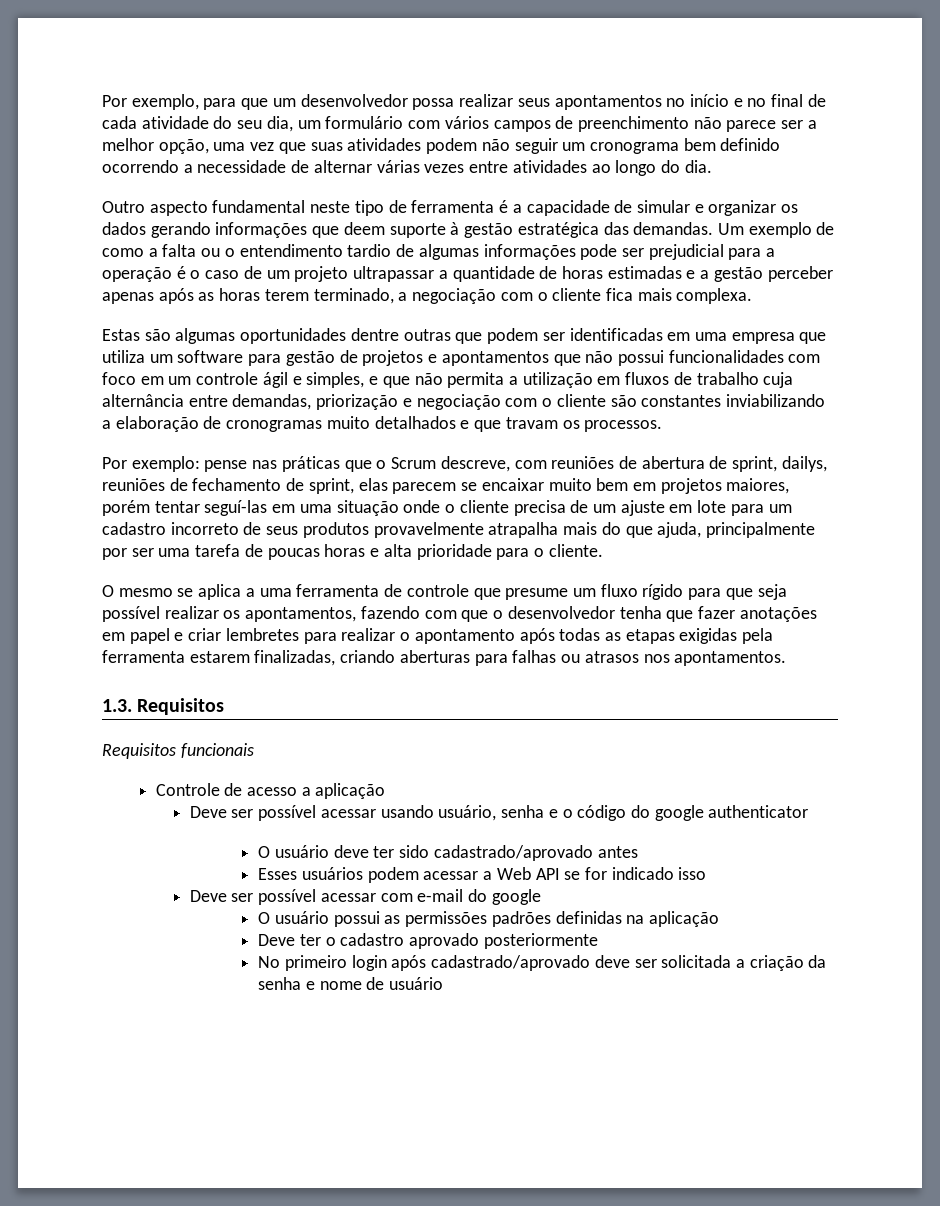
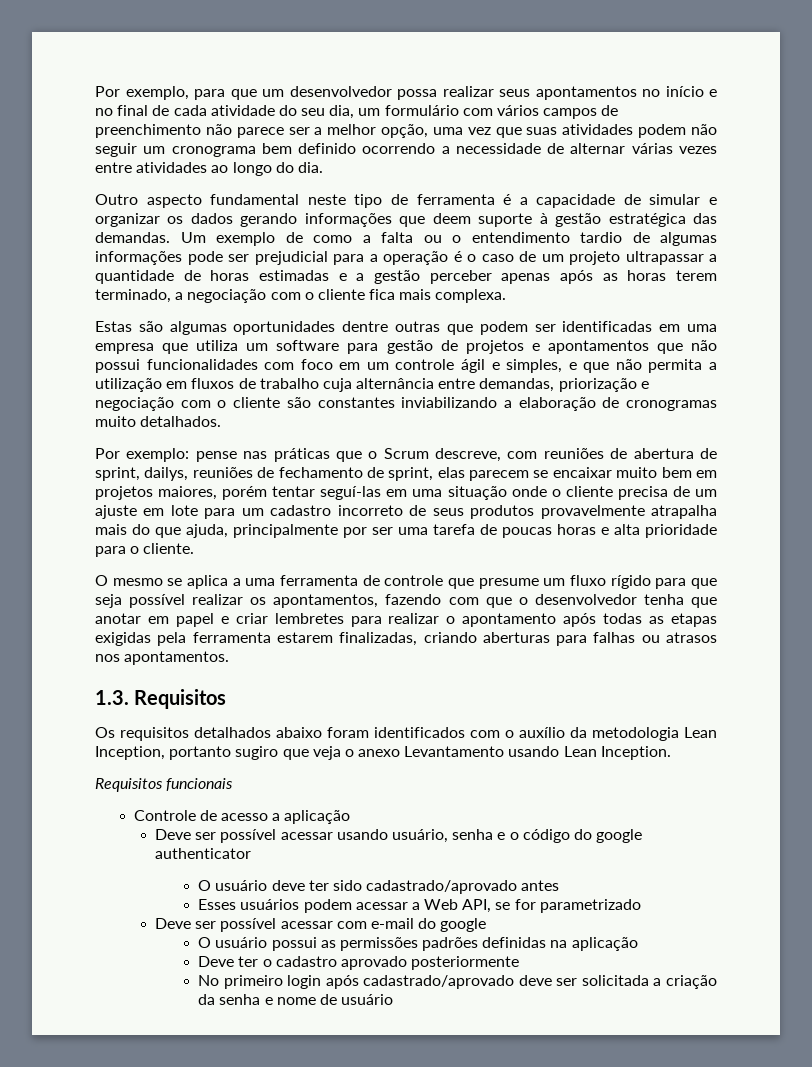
- Estas são algumas oportunidades dentre outras que podem ser identificadas em uma empresa que utiliza um software para gestão de projetos e apontamentos que não possui funcionalidades com foco em um controle ágil e simples, e que não permita a utilização em fluxos de trabalho cuja alternância entre demandas, priorização e negociação com o cliente são constantes inviabilizando a elaboração de cronogramas muito detalhados e que travam os processos.
+ Estas são algumas oportunidades dentre outras que podem ser identificadas em uma empresa que utiliza um software para gestão de projetos e apontamentos que não possui funcionalidades com foco em um controle ágil e simples, e que não permita a utilização em fluxos de trabalho cuja alternância entre demandas, priorização e negociação com o cliente são constantes inviabilizando a elaboração de cronogramas muito detalhados.
- O mesmo se aplica a uma ferramenta de controle que presume um fluxo rígido para que seja possível realizar os apontamentos, fazendo com que o desenvolvedor tenha que fazer anotações em papel e criar lembretes para realizar o apontamento após todas as etapas exigidas pela ferramenta estarem finalizadas, criando aberturas para falhas ou atrasos nos apontamentos.
+ O mesmo se aplica a uma ferramenta de controle que presume um fluxo rígido para que seja possível realizar os apontamentos, fazendo com que o desenvolvedor tenha que anotar em papel e criar lembretes para realizar o apontamento após todas as etapas exigidas pela ferramenta estarem finalizadas, criando aberturas para falhas ou atrasos nos apontamentos.
+ Os requisitos detalhados abaixo foram identificados com o auxílio da metodologia Lean Inception, portanto sugiro que veja o anexo Levantamento usando Lean Inception.
- Esses usuários podem acessar a Web API se for indicado isso
+ Esses usuários podem acessar a Web API, se for parametrizado

